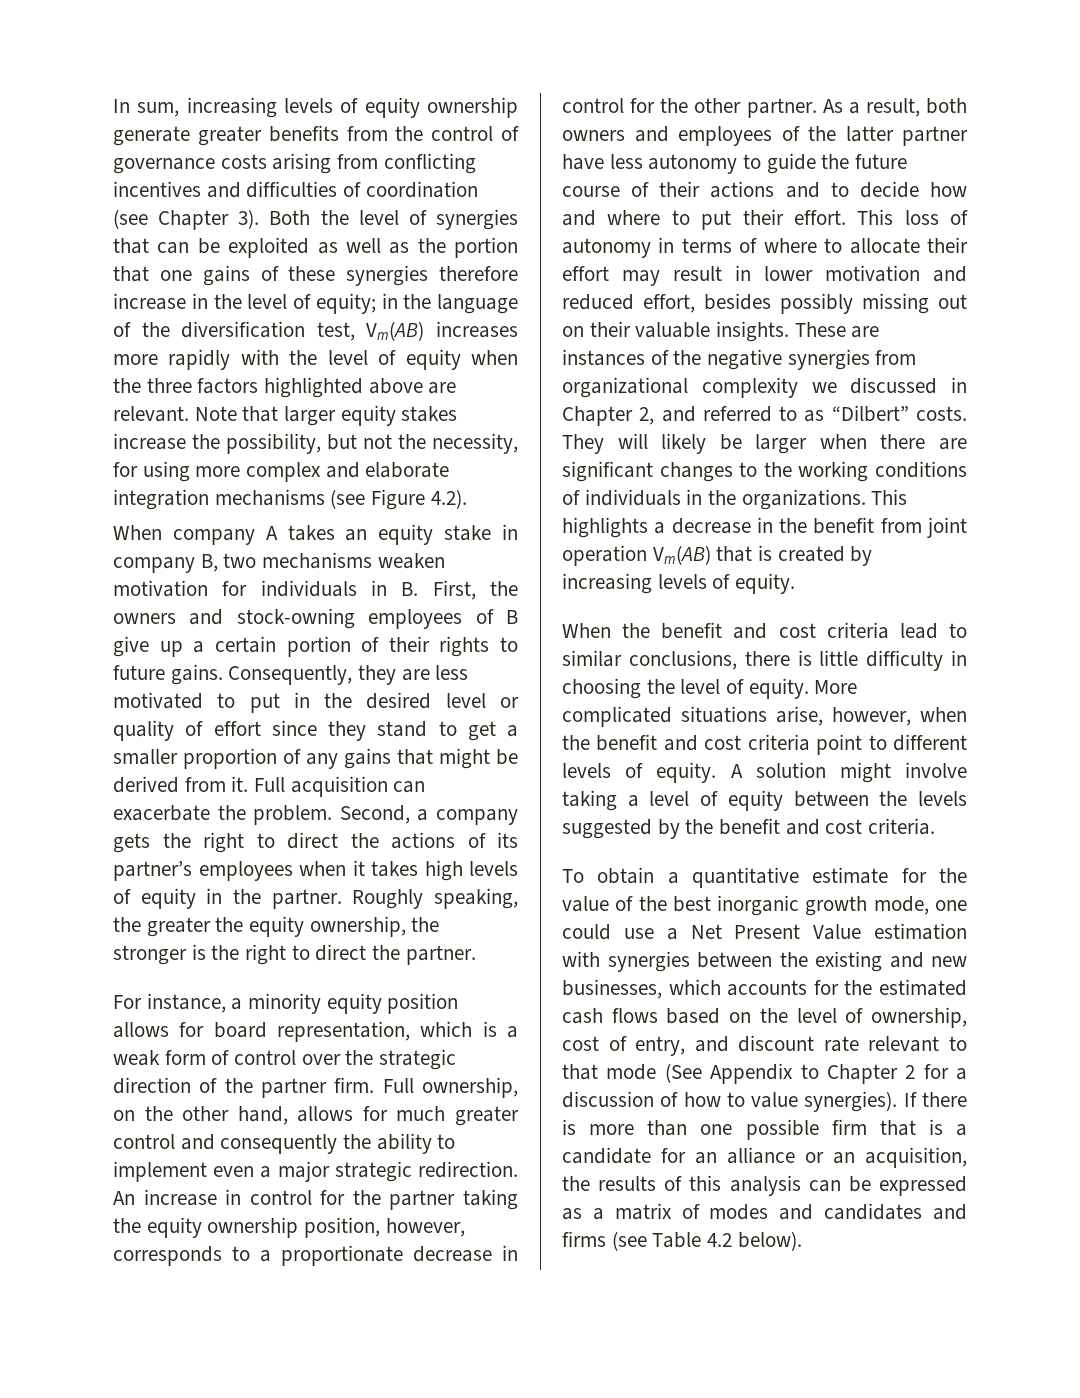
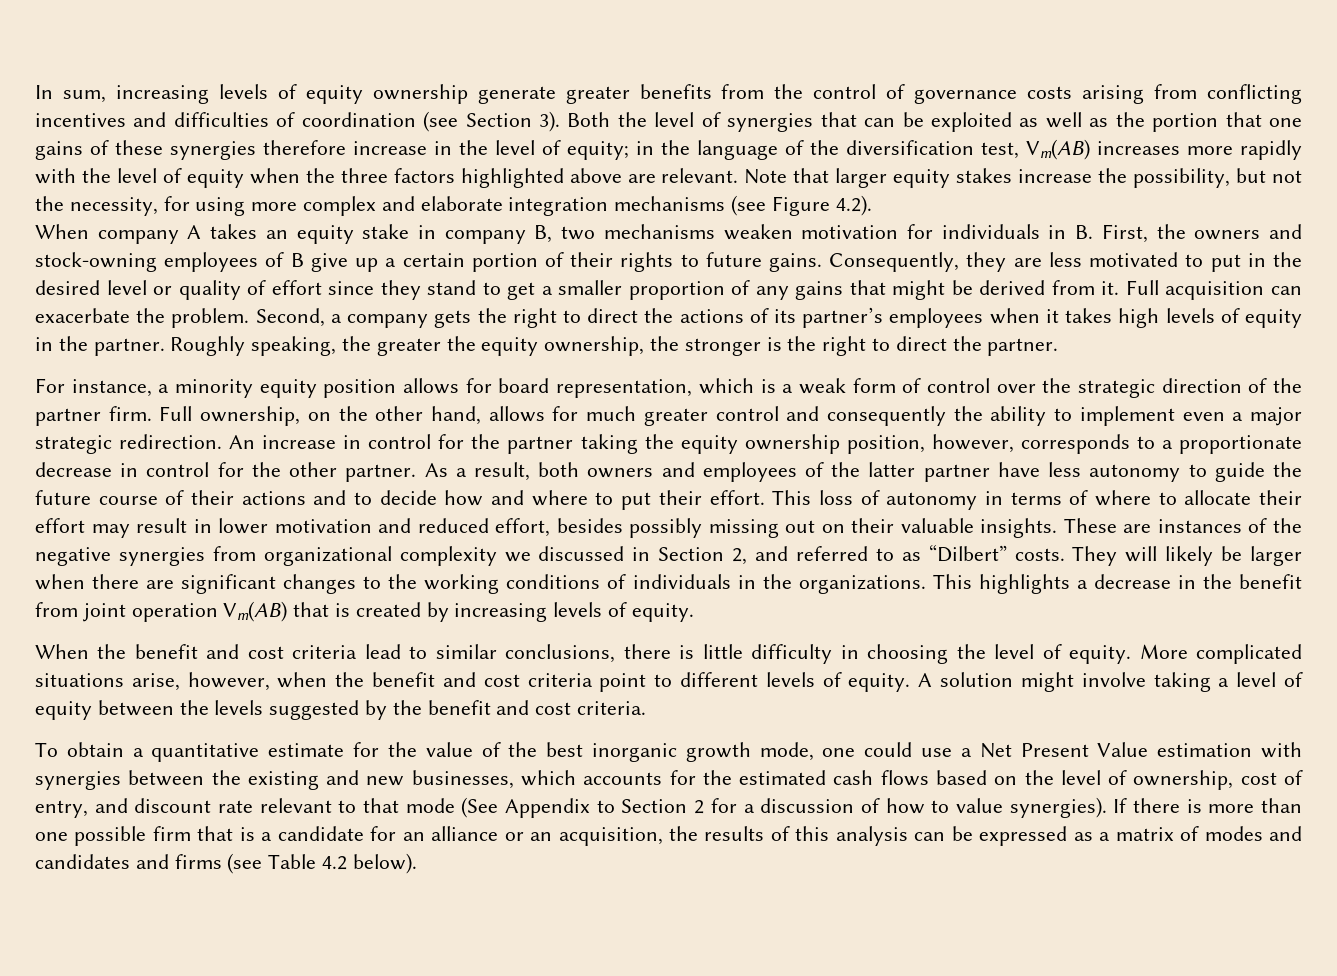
- In sum, increasing levels of equity ownership generate greater benefits from the control of governance costs arising from conflicting incentives and difficulties of coordination (see Chapter 3).
+ In sum, increasing levels of equity ownership generate greater benefits from the control of governance costs arising from conflicting incentives and difficulties of coordination (see Section 3).
- These are instances of the negative synergies from organizational complexity we discussed in Chapter 2, and referred to as “Dilbert” costs.
+ These are instances of the negative synergies from organizational complexity we discussed in Section 2, and referred to as “Dilbert” costs.
- To obtain a quantitative estimate for the value of the best inorganic growth mode, one could use a Net Present Value estimation with synergies between the existing and new businesses, which accounts for the estimated cash flows based on the level of ownership, cost of entry, and discount rate relevant to that mode (See Appendix to Chapter 2 for a discussion of how to value synergies).
+ To obtain a quantitative estimate for the value of the best inorganic growth mode, one could use a Net Present Value estimation with synergies between the existing and new businesses, which accounts for the estimated cash flows based on the level of ownership, cost of entry, and discount rate relevant to that mode (See Appendix to Section 2 for a discussion of how to value synergies).

